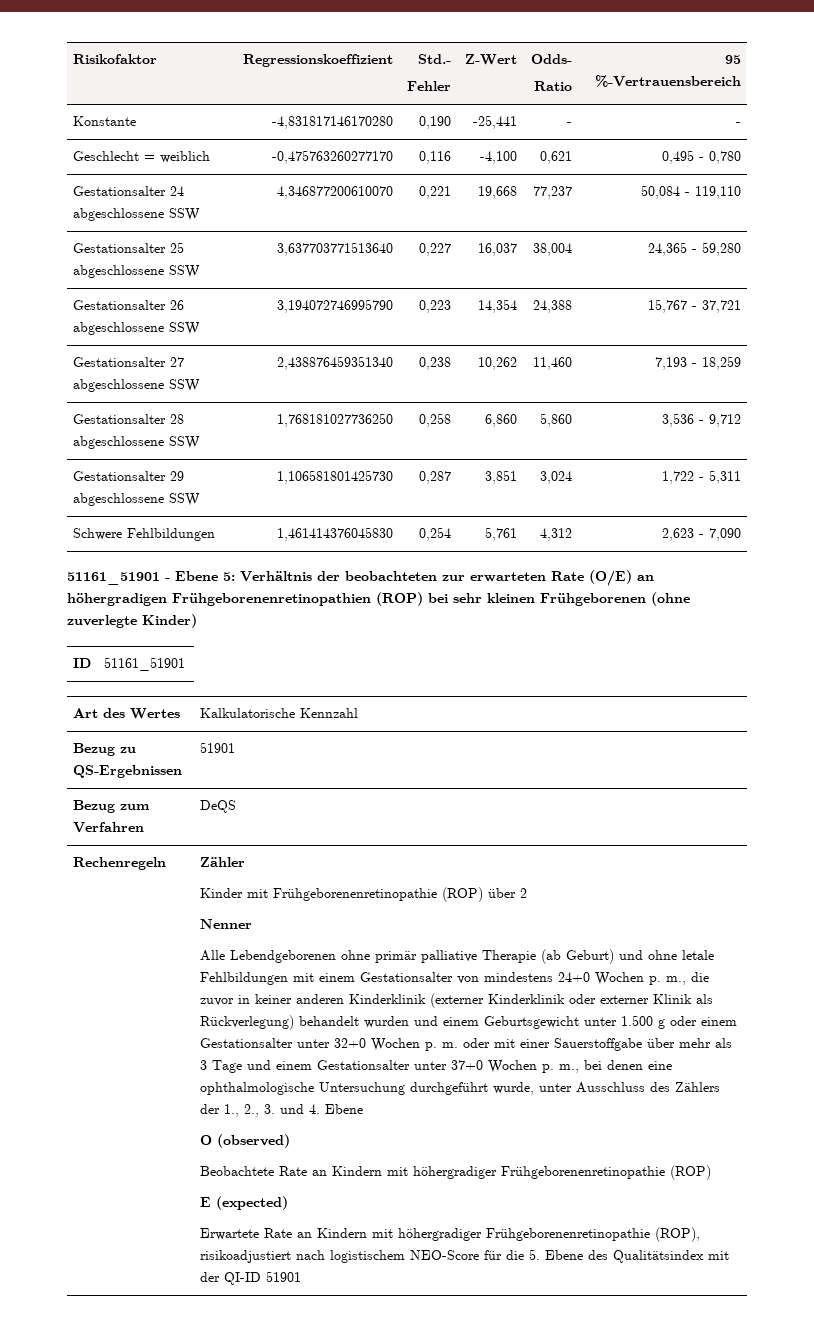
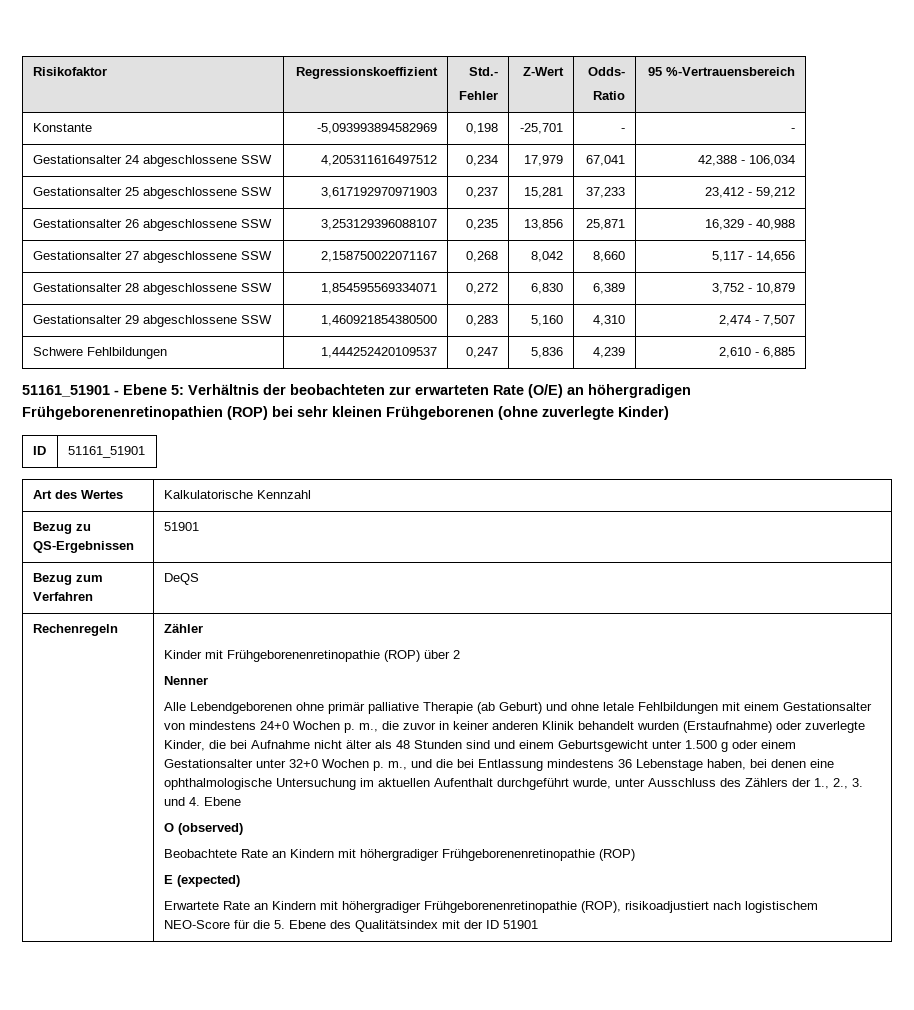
- Konstante | -4,831817146170280 | 0,190 | -25,441 | - | -
+ Konstante | -5,093993894582969 | 0,198 | -25,701 | - | -
- Geschlecht = weiblich | -0,475763260277170 | 0,116 | -4,100 | 0,621 | 0,495 - 0,780
- Gestationsalter 24 abgeschlossene SSW | 4,346877200610070 | 0,221 | 19,668 | 77,237 | 50,084 - 119,110
- Gestationsalter 25 abgeschlossene SSW | 3,637703771513640 | 0,227 | 16,037 | 38,004 | 24,365 - 59,280
- Gestationsalter 26 abgeschlossene SSW | 3,194072746995790 | 0,223 | 14,354 | 24,388 | 15,767 - 37,721
- Gestationsalter 27 abgeschlossene SSW | 2,438876459351340 | 0,238 | 10,262 | 11,460 | 7,193 - 18,259
- Gestationsalter 28 abgeschlossene SSW | 1,768181027736250 | 0,258 | 6,860 | 5,860 | 3,536 - 9,712
- Gestationsalter 29 abgeschlossene SSW | 1,106581801425730 | 0,287 | 3,851 | 3,024 | 1,722 - 5,311
- Schwere Fehlbildungen | 1,461414376045830 | 0,254 | 5,761 | 4,312 | 2,623 - 7,090
+ Gestationsalter 24 abgeschlossene SSW | 4,205311616497512 | 0,234 | 17,979 | 67,041 | 42,388 - 106,034
+ Gestationsalter 25 abgeschlossene SSW | 3,617192970971903 | 0,237 | 15,281 | 37,233 | 23,412 - 59,212
+ Gestationsalter 26 abgeschlossene SSW | 3,253129396088107 | 0,235 | 13,856 | 25,871 | 16,329 - 40,988
+ Gestationsalter 27 abgeschlossene SSW | 2,158750022071167 | 0,268 | 8,042 | 8,660 | 5,117 - 14,656
+ Gestationsalter 28 abgeschlossene SSW | 1,854595569334071 | 0,272 | 6,830 | 6,389 | 3,752 - 10,879
+ Gestationsalter 29 abgeschlossene SSW | 1,460921854380500 | 0,283 | 5,160 | 4,310 | 2,474 - 7,507
+ Schwere Fehlbildungen | 1,444252420109537 | 0,247 | 5,836 | 4,239 | 2,610 - 6,885
- Alle Lebendgeborenen ohne primär palliative Therapie (ab Geburt) und ohne letale Fehlbildungen mit einem Gestationsalter von mindestens 24+0 Wochen p. m., die zuvor in keiner anderen Kinderklinik (externer Kinderklinik oder externer Klinik als Rückverlegung) behandelt wurden und einem Geburtsgewicht unter 1.500 g oder einem Gestationsalter unter 32+0 Wochen p. m. oder mit einer Sauerstoffgabe über mehr als 3 Tage und einem Gestationsalter unter 37+0 Wochen p. m., bei denen eine ophthalmologische Untersuchung durchgeführt wurde, unter Ausschluss des Zählers der 1., 2., 3. und 4. Ebene
+ Alle Lebendgeborenen ohne primär palliative Therapie (ab Geburt) und ohne letale Fehlbildungen mit einem Gestationsalter von mindestens 24+0 Wochen p. m., die zuvor in keiner anderen Klinik behandelt wurden (Erstaufnahme) oder zuverlegte Kinder, die bei Aufnahme nicht älter als 48 Stunden sind und einem Geburtsgewicht unter 1.500 g oder einem Gestationsalter unter 32+0 Wochen p. m., und die bei Entlassung mindestens 36 Lebenstage haben, bei denen eine ophthalmologische Untersuchung im aktuellen Aufenthalt durchgeführt wurde, unter Ausschluss des Zählers der 1., 2., 3. und 4. Ebene
- Erwartete Rate an Kindern mit höhergradiger Frühgeborenenretinopathie (ROP), risikoadjustiert nach logistischem NEO-Score für die 5. Ebene des Qualitätsindex mit der QI-ID 51901
+ Erwartete Rate an Kindern mit höhergradiger Frühgeborenenretinopathie (ROP), risikoadjustiert nach logistischem NEO-Score für die 5. Ebene des Qualitätsindex mit der ID 51901

